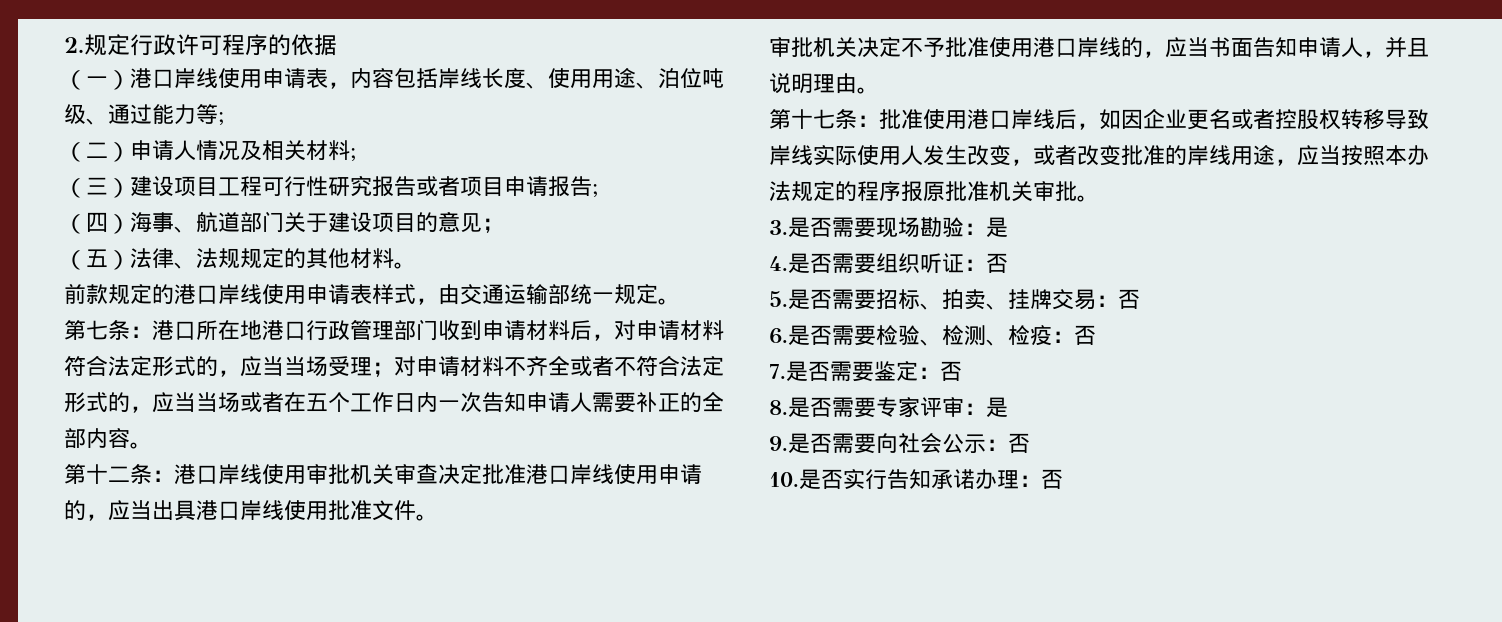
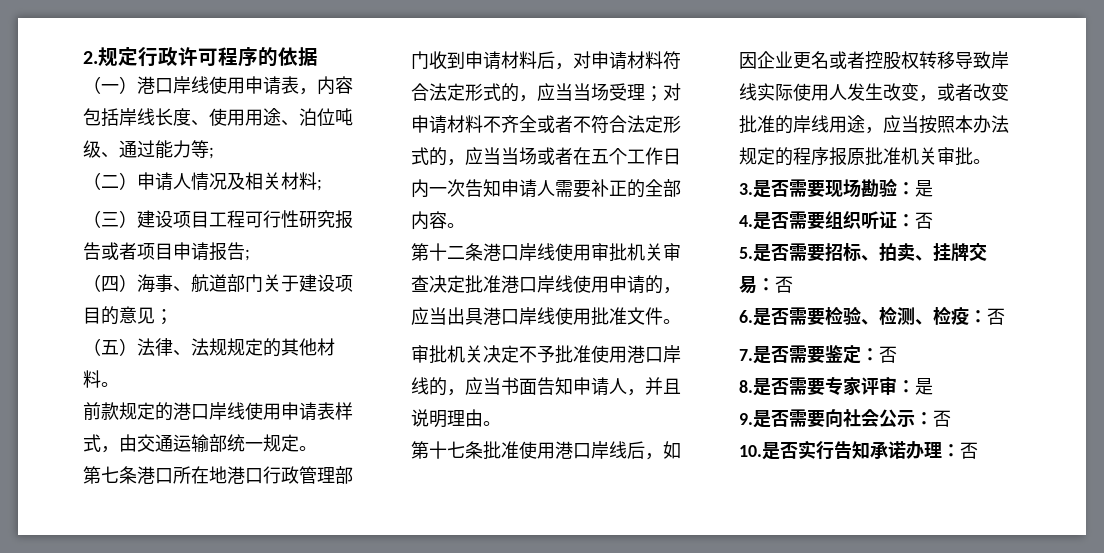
- 第七条：港口所在地港口行政管理部门收到申请材料后，对申请材料符合法定形式的，应当当场受理；对申请材料不齐全或者不符合法定形式的，应当当场或者在五个工作日内一次告知申请人需要补正的全部内容。
+ 第七条港口所在地港口行政管理部门收到申请材料后，对申请材料符合法定形式的，应当当场受理；对申请材料不齐全或者不符合法定形式的，应当当场或者在五个工作日内一次告知申请人需要补正的全部内容。
- 第十二条：港口岸线使用审批机关审查决定批准港口岸线使用申请的，应当出具港口岸线使用批准文件。
+ 第十二条港口岸线使用审批机关审查决定批准港口岸线使用申请的，应当出具港口岸线使用批准文件。
- 第十七条：批准使用港口岸线后，如因企业更名或者控股权转移导致岸线实际使用人发生改变，或者改变批准的岸线用途，应当按照本办法规定的程序报原批准机关审批。
+ 第十七条批准使用港口岸线后，如因企业更名或者控股权转移导致岸线实际使用人发生改变，或者改变批准的岸线用途，应当按照本办法规定的程序报原批准机关审批。

